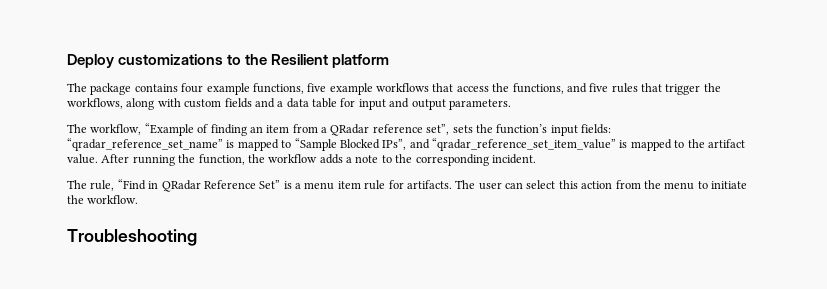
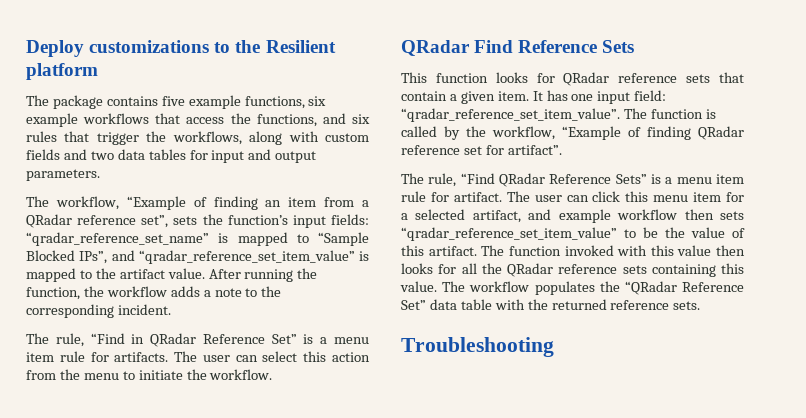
- The package contains four example functions, five example workflows that access the functions, and five rules that trigger the workflows, along with custom fields and a data table for input and output parameters.
+ The package contains five example functions, six example workflows that access the functions, and six rules that trigger the workflows, along with custom fields and two data tables for input and output parameters.
+ QRadar Find Reference Sets
+ This function looks for QRadar reference sets that contain a given item. It has one input field: “qradar_reference_set_item_value”. The function is called by the workflow, “Example of finding QRadar reference set for artifact”.
+ The rule, “Find QRadar Reference Sets” is a menu item rule for artifact. The user can click this menu item for a selected artifact, and example workflow then sets “qradar_reference_set_item_value” to be the value of this artifact. The function invoked with this value then looks for all the QRadar reference sets containing this value. The workflow populates the “QRadar Reference Set” data table with the returned reference sets.

